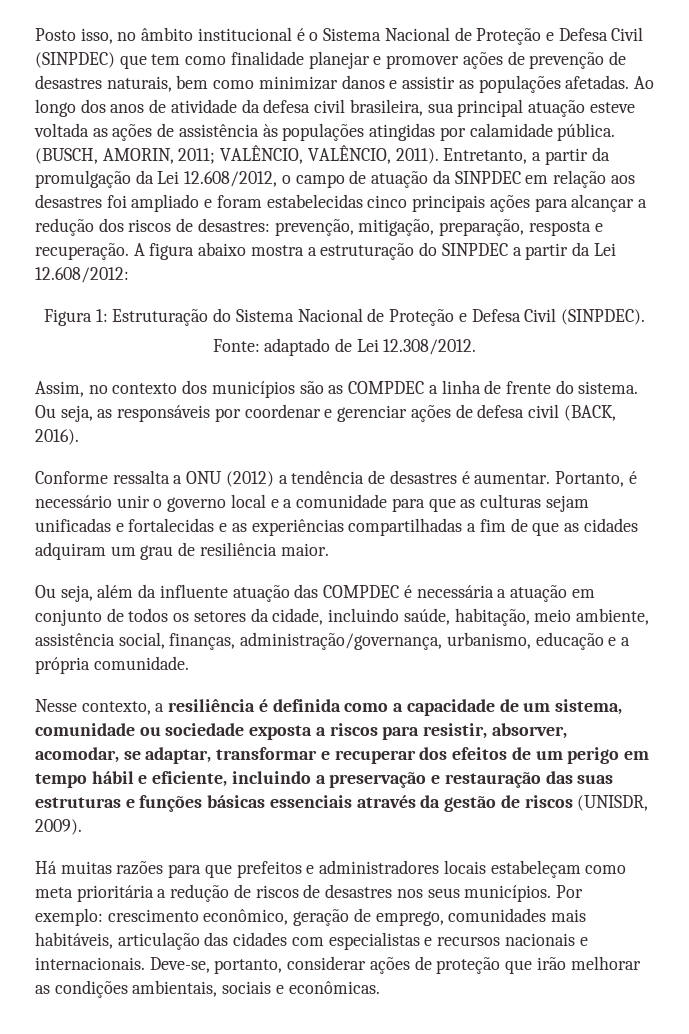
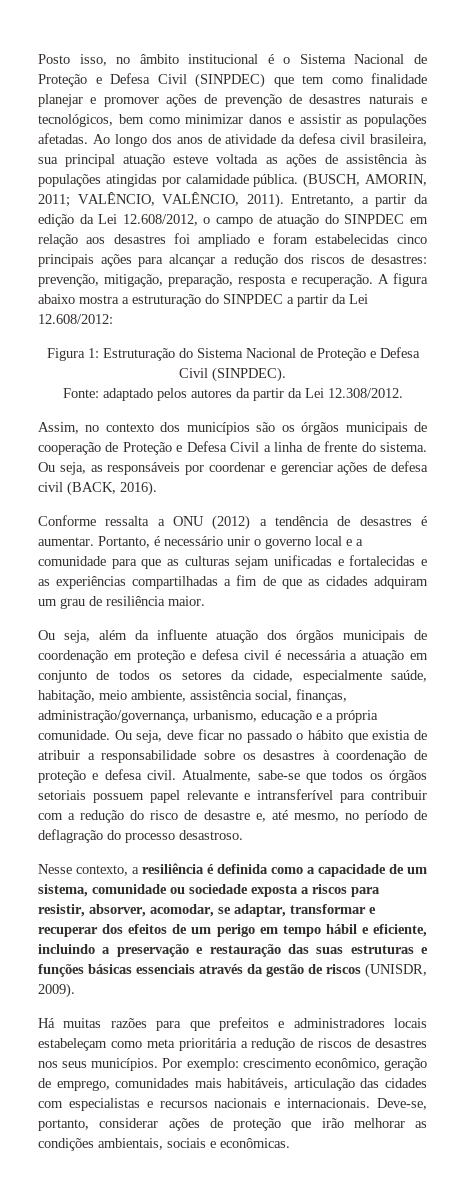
- Posto isso, no âmbito institucional é o Sistema Nacional de Proteção e Defesa Civil (SINPDEC) que tem como finalidade planejar e promover ações de prevenção de desastres naturais, bem como minimizar danos e assistir as populações afetadas.
+ Posto isso, no âmbito institucional é o Sistema Nacional de Proteção e Defesa Civil (SINPDEC) que tem como finalidade planejar e promover ações de prevenção de desastres naturais e tecnológicos, bem como minimizar danos e assistir as populações afetadas.
- Entretanto, a partir da promulgação da Lei 12.608/2012, o campo de atuação da SINPDEC em relação aos desastres foi ampliado e foram estabelecidas cinco principais ações para alcançar a redução dos riscos de desastres: prevenção, mitigação, preparação, resposta e recuperação.
+ Entretanto, a partir da edição da Lei 12.608/2012, o campo de atuação do SINPDEC em relação aos desastres foi ampliado e foram estabelecidas cinco principais ações para alcançar a redução dos riscos de desastres: prevenção, mitigação, preparação, resposta e recuperação.
- Fonte: adaptado de Lei 12.308/2012.
+ Fonte: adaptado pelos autores da partir da Lei 12.308/2012.
- Assim, no contexto dos municípios são as COMPDEC a linha de frente do sistema.
+ Assim, no contexto dos municípios são os órgãos municipais de cooperação de Proteção e Defesa Civil a linha de frente do sistema.
- Ou seja, além da influente atuação das COMPDEC é necessária a atuação em conjunto de todos os setores da cidade, incluindo saúde, habitação, meio ambiente, assistência social, finanças, administração/governança, urbanismo, educação e a própria comunidade.
+ Ou seja, além da influente atuação dos órgãos municipais de coordenação em proteção e defesa civil é necessária a atuação em conjunto de todos os setores da cidade, especialmente saúde, habitação, meio ambiente, assistência social, finanças, administração/governança, urbanismo, educação e a própria comunidade. Ou seja, deve ficar no passado o hábito que existia de atribuir a responsabilidade sobre os desastres à coordenação de proteção e defesa civil. Atualmente, sabe-se que todos os órgãos setoriais possuem papel relevante e intransferível para contribuir com a redução do risco de desastre e, até mesmo, no período de deflagração do processo desastroso.

